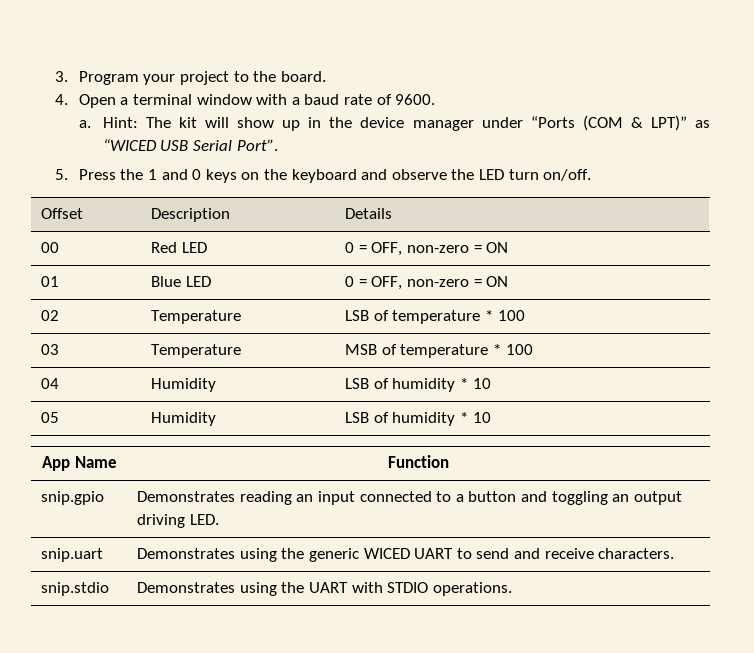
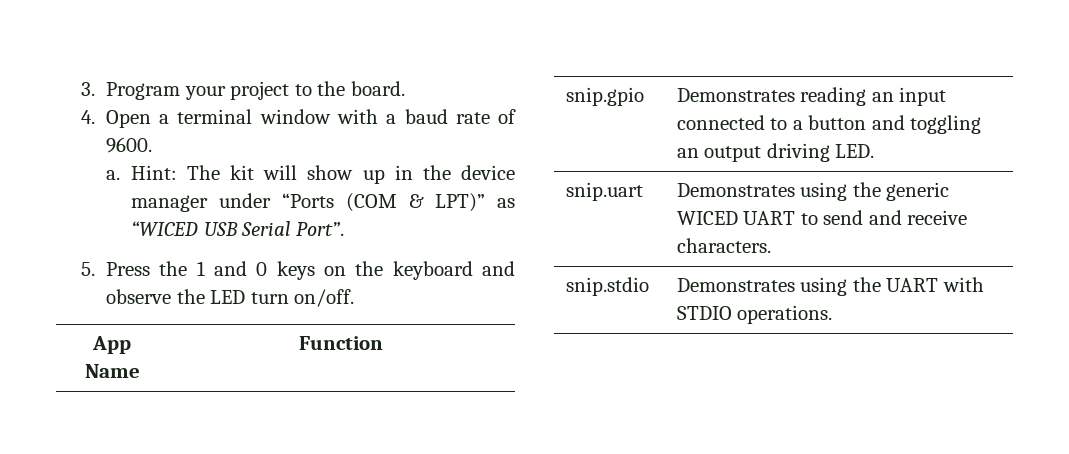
- Offset | Description | Details
- 00 | Red LED | 0 = OFF, non-zero = ON
- 01 | Blue LED | 0 = OFF, non-zero = ON
- 02 | Temperature | LSB of temperature * 100
- 03 | Temperature | MSB of temperature * 100
- 04 | Humidity | LSB of humidity * 10
- 05 | Humidity | LSB of humidity * 10

